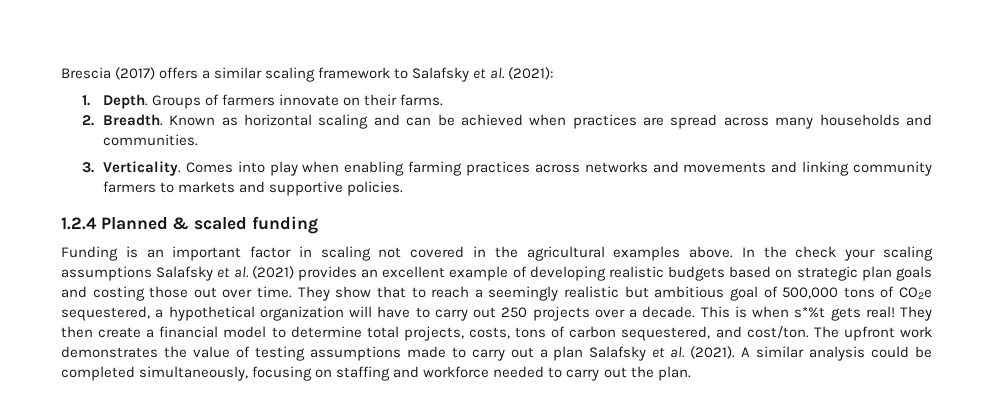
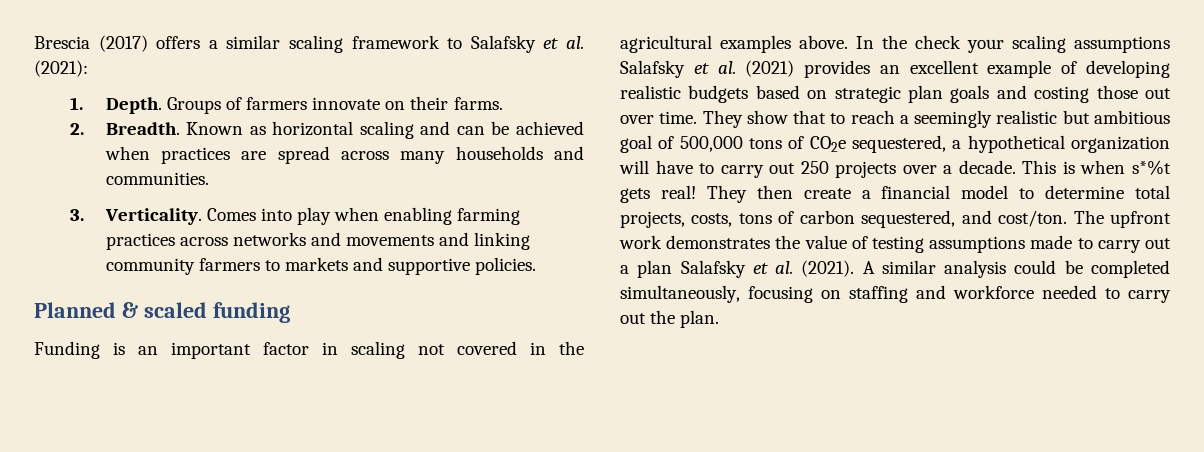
- 1.2.4 Planned & scaled funding
+ Planned & scaled funding

